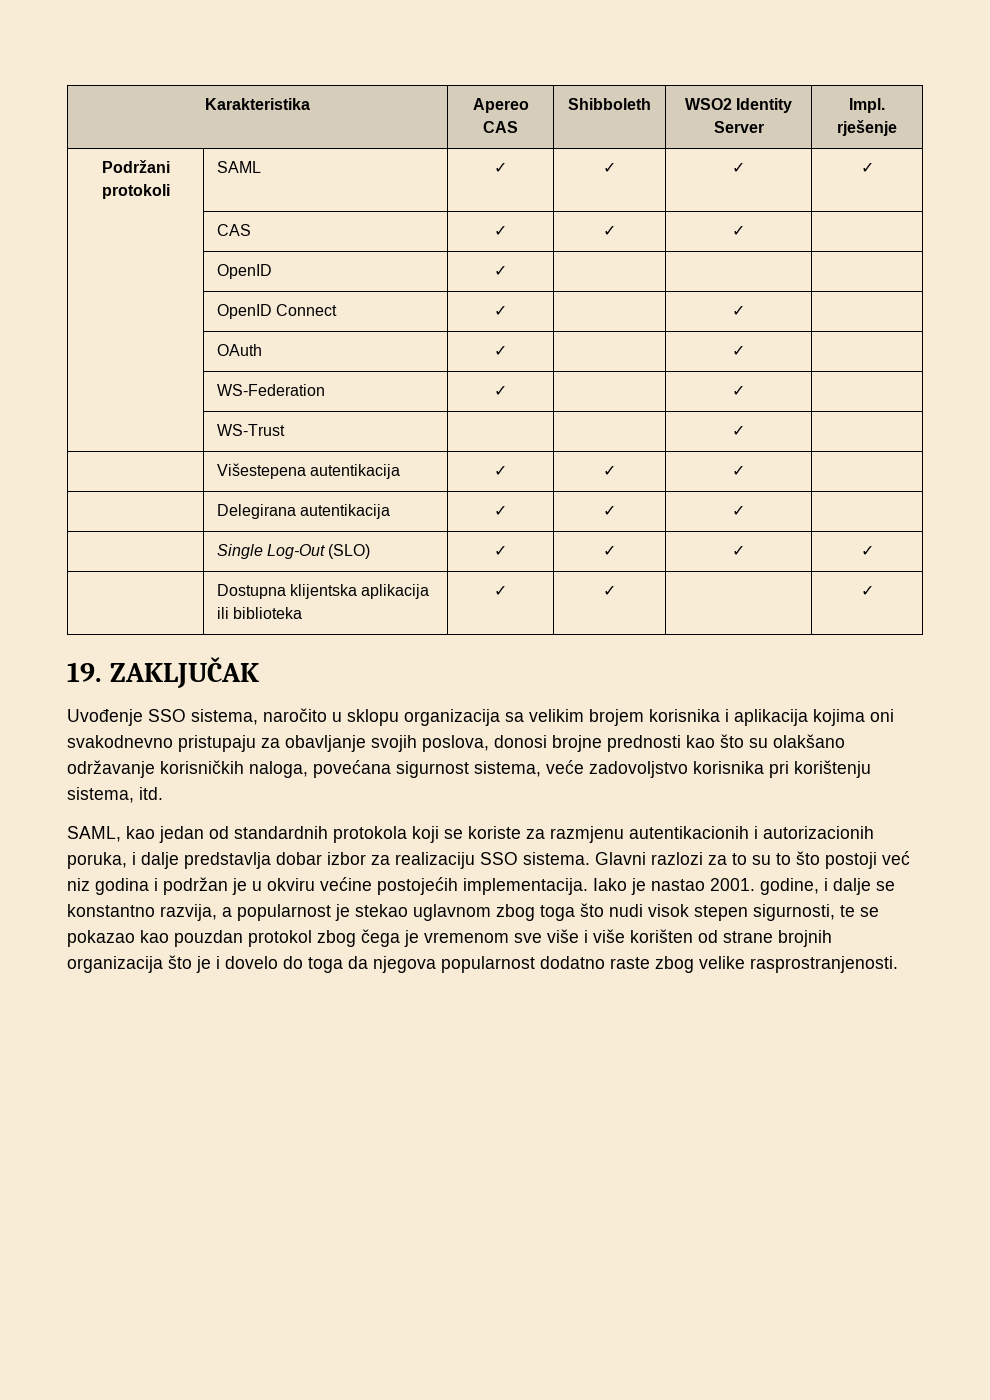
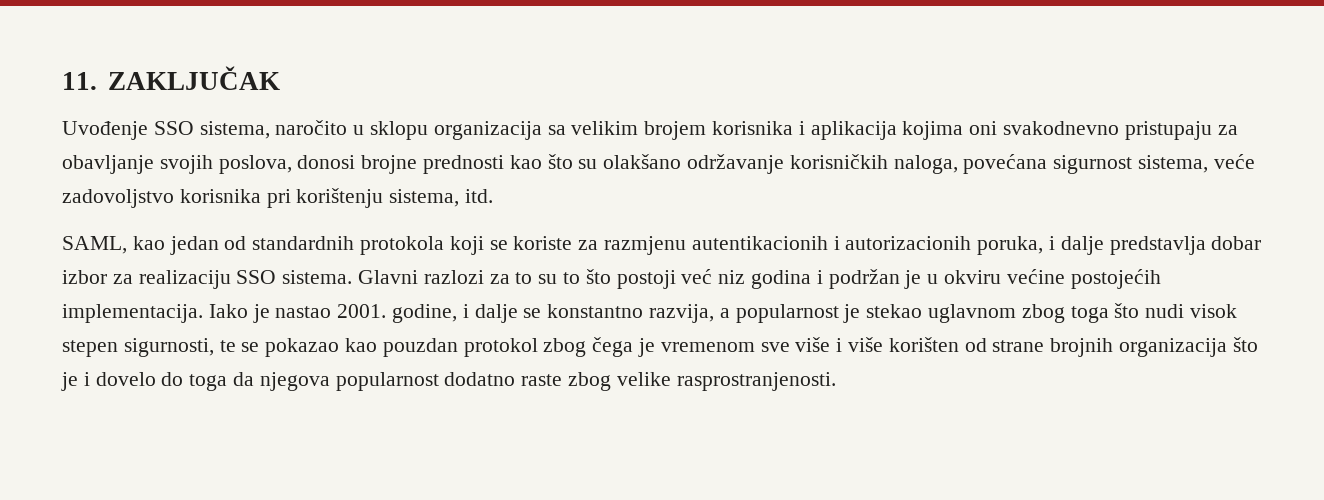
- Karakteristika | Apereo CAS | Shibboleth | WSO2 Identity Server | Impl. rješenje
- Podržani protokoli | SAML | ✓ | ✓ | ✓ | ✓
- | CAS | ✓ | ✓ | ✓ |
- | OpenID | ✓ | | |
- | OpenID Connect | ✓ | | ✓ |
- | OAuth | ✓ | | ✓ |
- | WS-Federation | ✓ | | ✓ |
- | WS-Trust | | | ✓ |
- | Višestepena autentikacija | ✓ | ✓ | ✓ |
- | Delegirana autentikacija | ✓ | ✓ | ✓ |
- | Single Log-Out (SLO) | ✓ | ✓ | ✓ | ✓
- | Dostupna klijentska aplikacija ili biblioteka | ✓ | ✓ | | ✓
- 19. ZAKLJUČAK
+ 11. ZAKLJUČAK

